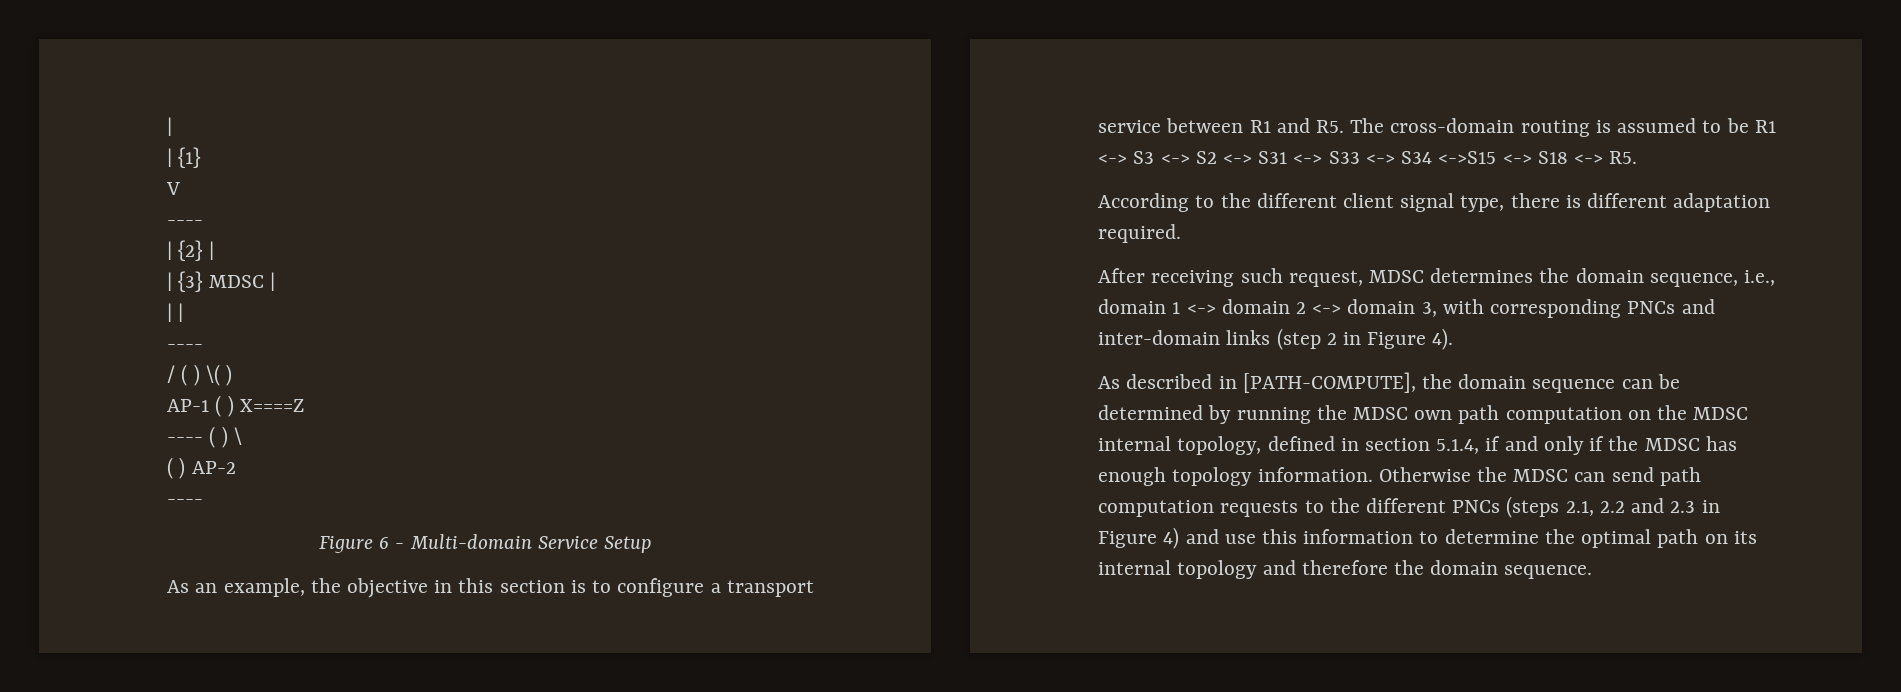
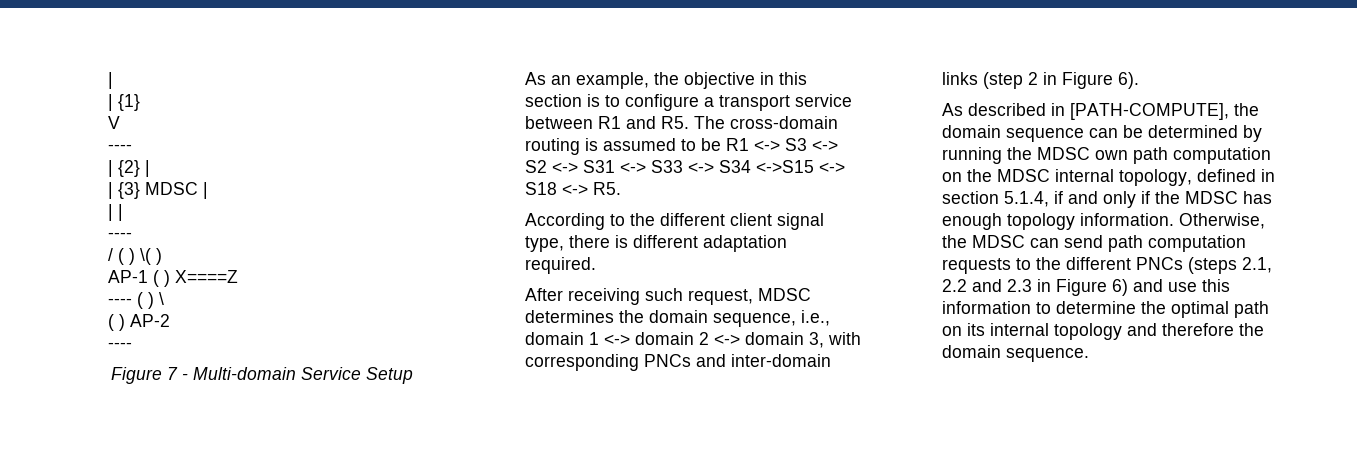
- Figure 6 - Multi-domain Service Setup
+ Figure 7 - Multi-domain Service Setup
- After receiving such request, MDSC determines the domain sequence, i.e., domain 1 <-> domain 2 <-> domain 3, with corresponding PNCs and inter-domain links (step 2 in Figure 4).
+ After receiving such request, MDSC determines the domain sequence, i.e., domain 1 <-> domain 2 <-> domain 3, with corresponding PNCs and inter-domain links (step 2 in Figure 6).
- Otherwise the MDSC can send path computation requests to the different PNCs (steps 2.1, 2.2 and 2.3 in Figure 4) and use this information to determine the optimal path on its internal topology and therefore the domain sequence.
+ Otherwise, the MDSC can send path computation requests to the different PNCs (steps 2.1, 2.2 and 2.3 in Figure 6) and use this information to determine the optimal path on its internal topology and therefore the domain sequence.

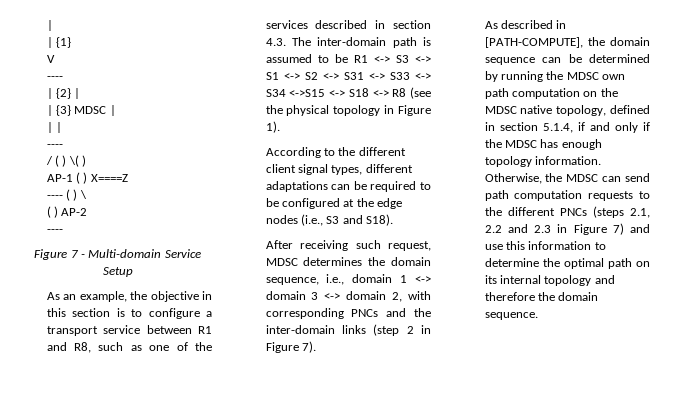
- As an example, the objective in this section is to configure a transport service between R1 and R5. The cross-domain routing is assumed to be R1 <-> S3 <-> S2 <-> S31 <-> S33 <-> S34 <->S15 <-> S18 <-> R5.
+ As an example, the objective in this section is to configure a transport service between R1 and R8, such as one of the services described in section 4.3. The inter-domain path is assumed to be R1 <-> S3 <-> S1 <-> S2 <-> S31 <-> S33 <-> S34 <->S15 <-> S18 <-> R8 (see the physical topology in Figure 1).
- According to the different client signal type, there is different adaptation required.
+ According to the different client signal types, different adaptations can be required to be configured at the edge nodes (i.e., S3 and S18).
- After receiving such request, MDSC determines the domain sequence, i.e., domain 1 <-> domain 2 <-> domain 3, with corresponding PNCs and inter-domain links (step 2 in Figure 6).
+ After receiving such request, MDSC determines the domain sequence, i.e., domain 1 <-> domain 3 <-> domain 2, with corresponding PNCs and the inter-domain links (step 2 in Figure 7).
- As described in [PATH-COMPUTE], the domain sequence can be determined by running the MDSC own path computation on the MDSC internal topology, defined in section 5.1.4, if and only if the MDSC has enough topology information.
+ As described in [PATH-COMPUTE], the domain sequence can be determined by running the MDSC own path computation on the MDSC native topology, defined in section 5.1.4, if and only if the MDSC has enough topology information.
- Otherwise, the MDSC can send path computation requests to the different PNCs (steps 2.1, 2.2 and 2.3 in Figure 6) and use this information to determine the optimal path on its internal topology and therefore the domain sequence.
+ Otherwise, the MDSC can send path computation requests to the different PNCs (steps 2.1, 2.2 and 2.3 in Figure 7) and use this information to determine the optimal path on its internal topology and therefore the domain sequence.

